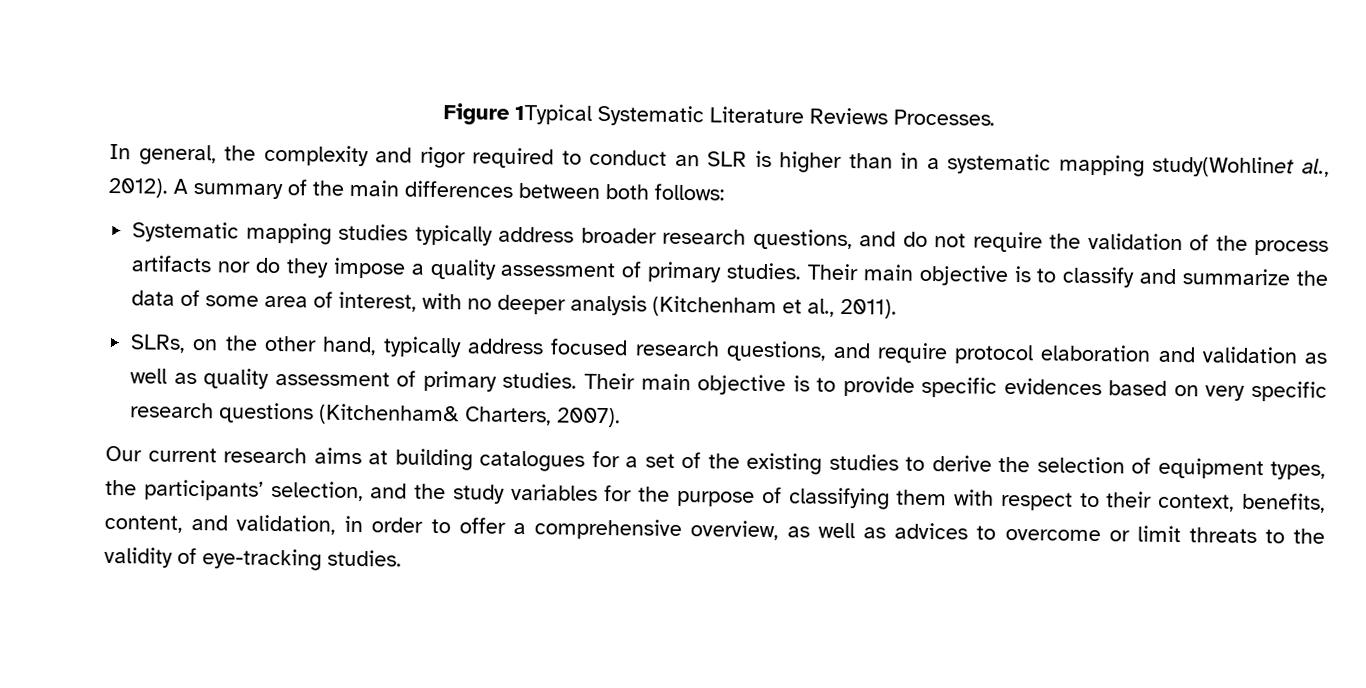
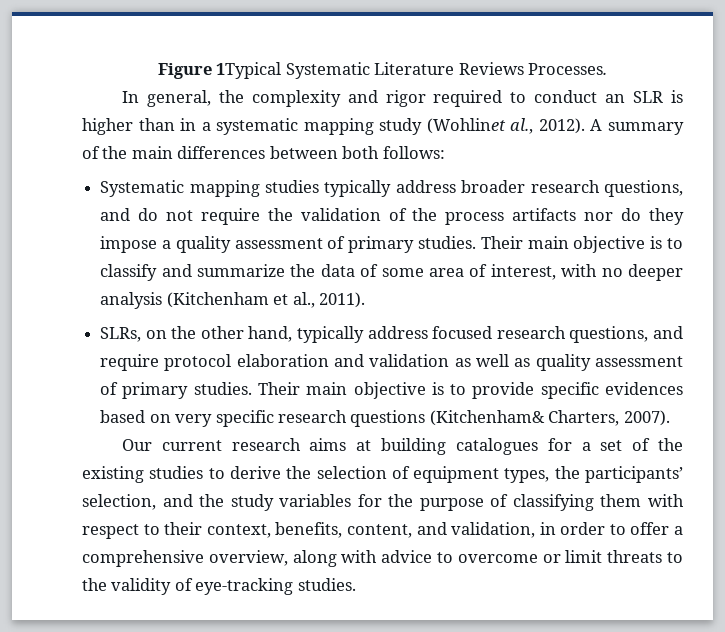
- In general, the complexity and rigor required to conduct an SLR is higher than in a systematic mapping study(Wohlinet al., 2012).
+ In general, the complexity and rigor required to conduct an SLR is higher than in a systematic mapping study (Wohlinet al., 2012).
- Our current research aims at building catalogues for a set of the existing studies to derive the selection of equipment types, the participants’ selection, and the study variables for the purpose of classifying them with respect to their context, benefits, content, and validation, in order to offer a comprehensive overview, as well as advices to overcome or limit threats to the validity of eye-tracking studies.
+ Our current research aims at building catalogues for a set of the existing studies to derive the selection of equipment types, the participants’ selection, and the study variables for the purpose of classifying them with respect to their context, benefits, content, and validation, in order to offer a comprehensive overview, along with advice to overcome or limit threats to the validity of eye-tracking studies.

